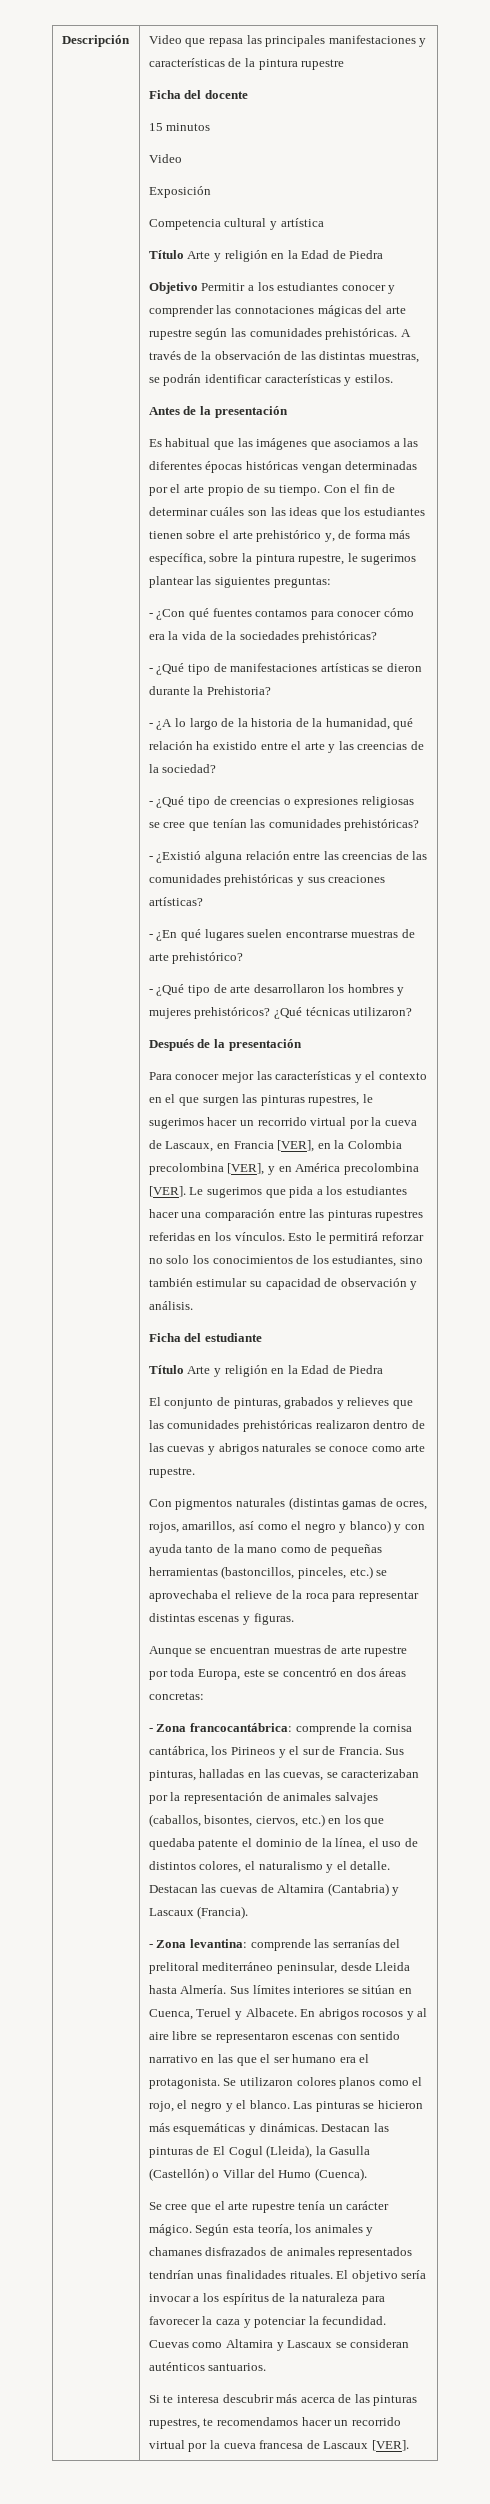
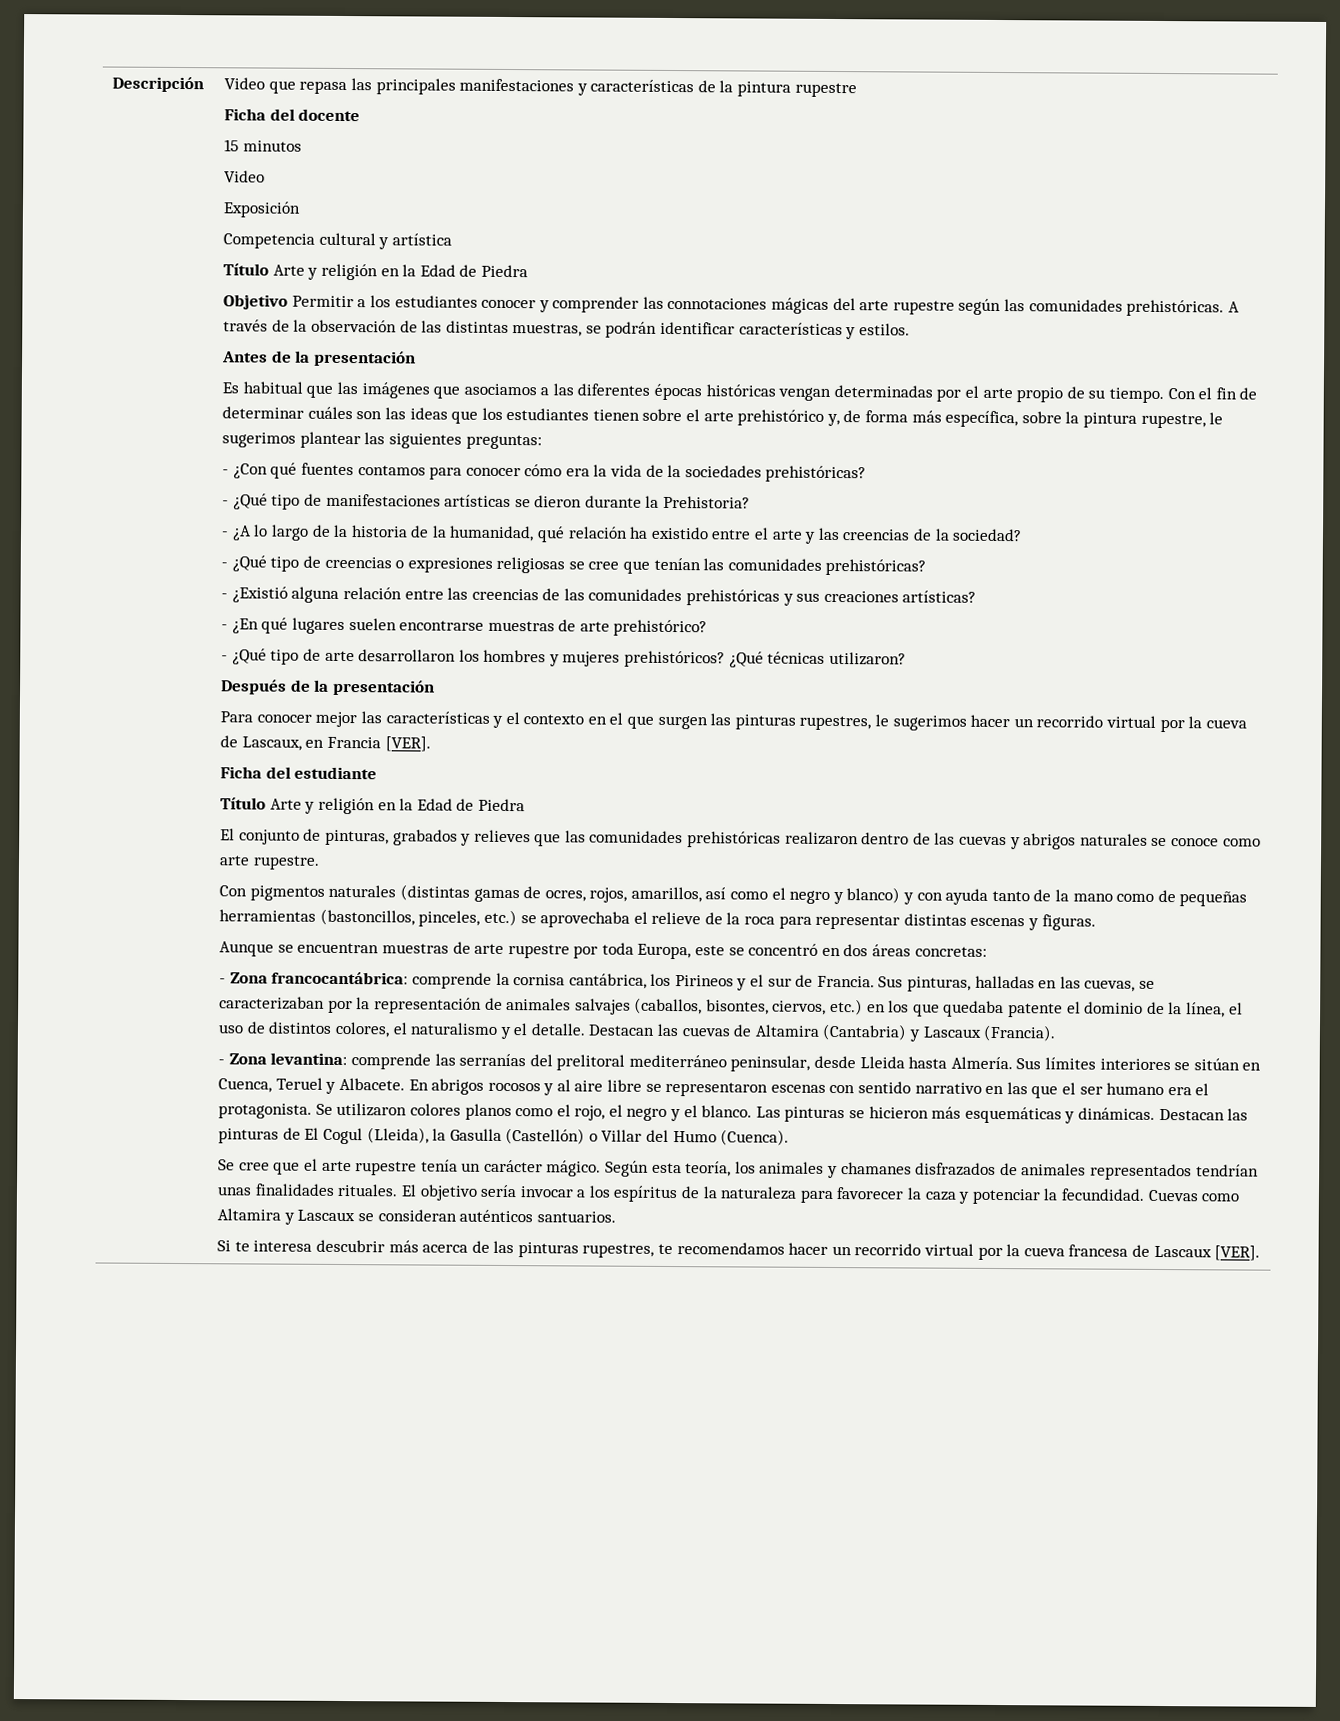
- Para conocer mejor las características y el contexto en el que surgen las pinturas rupestres, le sugerimos hacer un recorrido virtual por la cueva de Lascaux, en Francia [VER], en la Colombia precolombina [VER], y en América precolombina [VER]. Le sugerimos que pida a los estudiantes hacer una comparación entre las pinturas rupestres referidas en los vínculos. Esto le permitirá reforzar no solo los conocimientos de los estudiantes, sino también estimular su capacidad de observación y análisis.
+ Para conocer mejor las características y el contexto en el que surgen las pinturas rupestres, le sugerimos hacer un recorrido virtual por la cueva de Lascaux, en Francia [VER].

